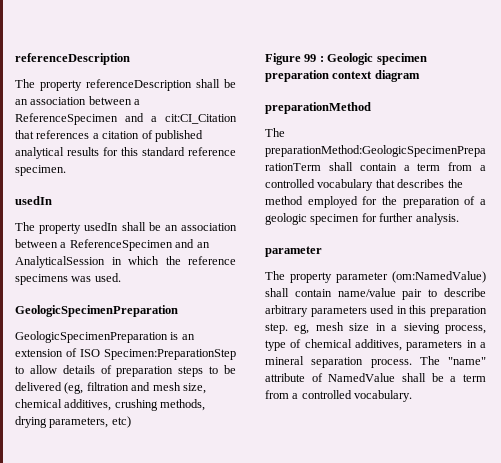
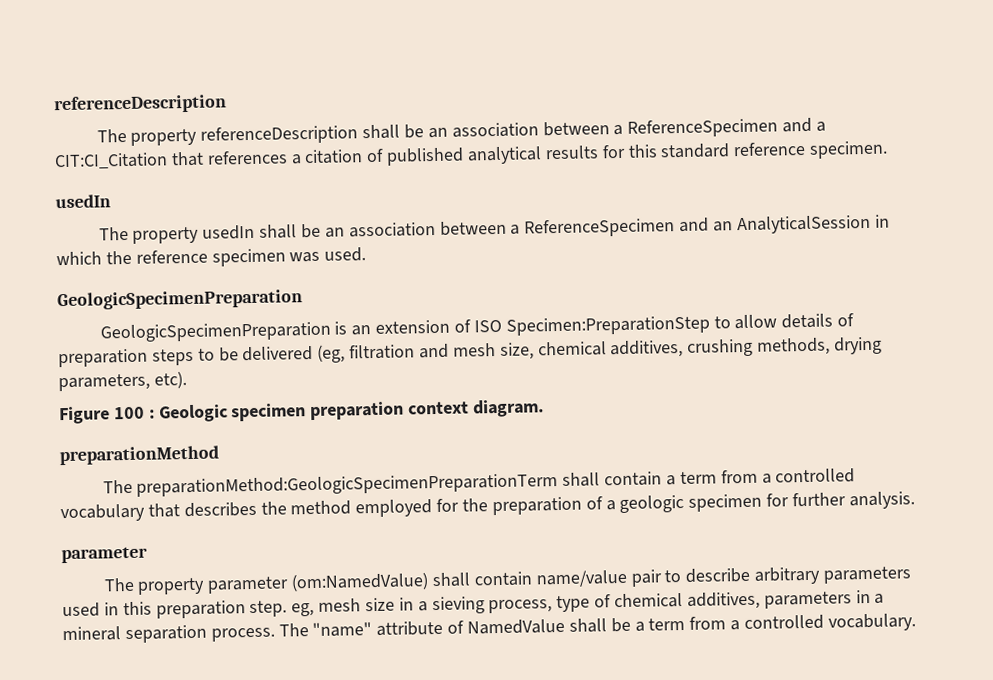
- The property referenceDescription shall be an association between a ReferenceSpecimen and a cit:CI_Citation that references a citation of published analytical results for this standard reference specimen.
+ The property referenceDescription shall be an association between a ReferenceSpecimen and a CIT:CI_Citation that references a citation of published analytical results for this standard reference specimen.
- The property usedIn shall be an association between a ReferenceSpecimen and an AnalyticalSession in which the reference specimens was used.
+ The property usedIn shall be an association between a ReferenceSpecimen and an AnalyticalSession in which the reference specimen was used.
- GeologicSpecimenPreparation is an extension of ISO Specimen:PreparationStep to allow details of preparation steps to be delivered (eg, filtration and mesh size, chemical additives, crushing methods, drying parameters, etc)
+ GeologicSpecimenPreparation is an extension of ISO Specimen:PreparationStep to allow details of preparation steps to be delivered (eg, filtration and mesh size, chemical additives, crushing methods, drying parameters, etc).
- Figure 99 : Geologic specimen preparation context diagram
+ Figure 100 : Geologic specimen preparation context diagram.

